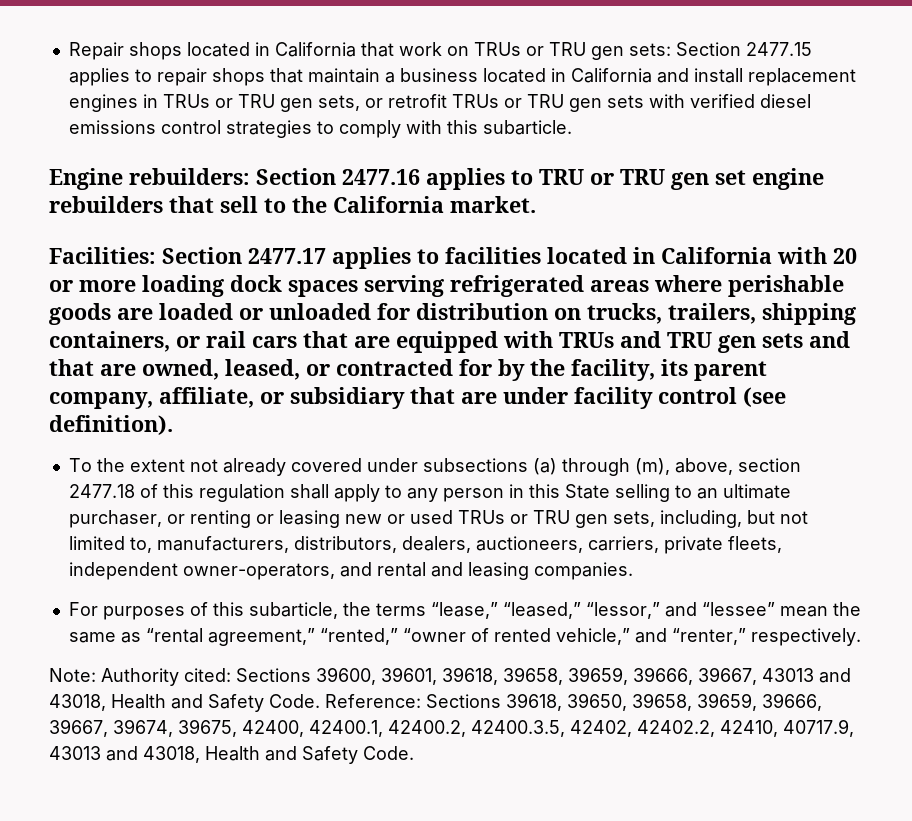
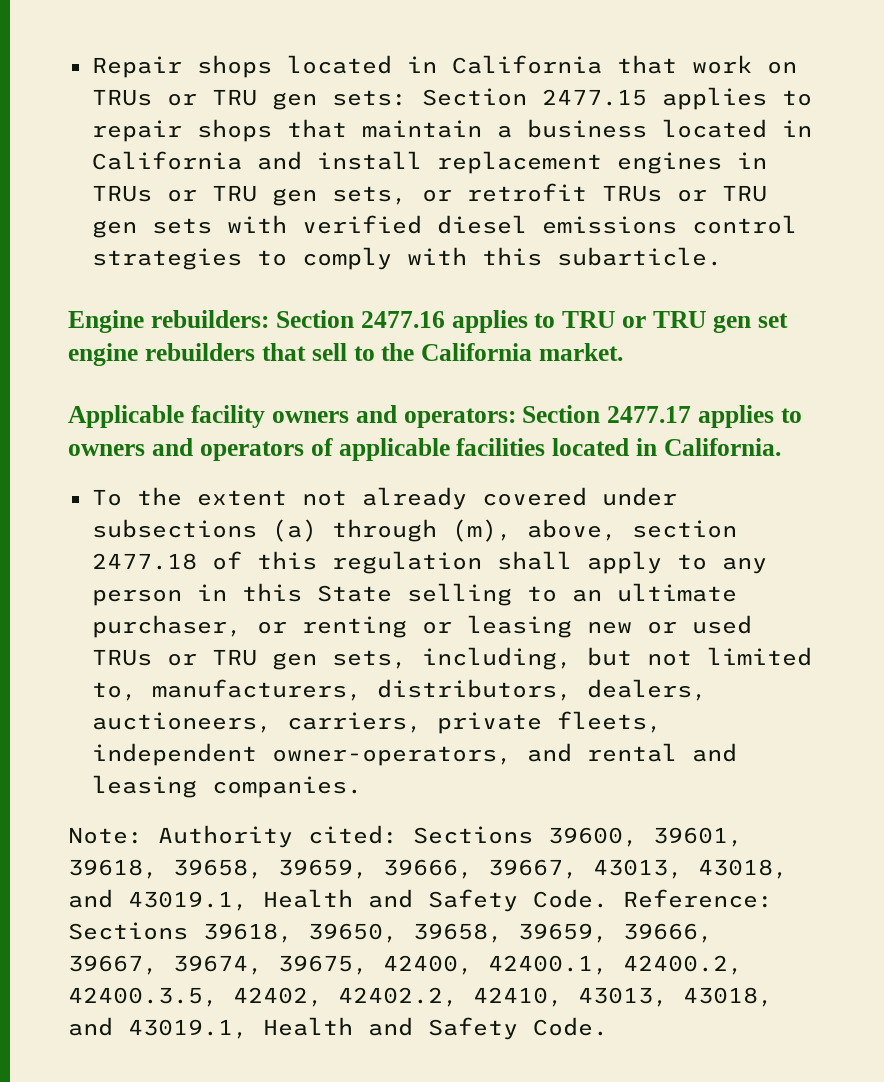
- Facilities: Section 2477.17 applies to facilities located in California with 20 or more loading dock spaces serving refrigerated areas where perishable goods are loaded or unloaded for distribution on trucks, trailers, shipping containers, or rail cars that are equipped with TRUs and TRU gen sets and that are owned, leased, or contracted for by the facility, its parent company, affiliate, or subsidiary that are under facility control (see definition).
+ Applicable facility owners and operators: Section 2477.17 applies to owners and operators of applicable facilities located in California.
- For purposes of this subarticle, the terms “lease,” “leased,” “lessor,” and “lessee” mean the same as “rental agreement,” “rented,” “owner of rented vehicle,” and “renter,” respectively.
- Note: Authority cited: Sections 39600, 39601, 39618, 39658, 39659, 39666, 39667, 43013 and 43018, Health and Safety Code.
+ Note: Authority cited: Sections 39600, 39601, 39618, 39658, 39659, 39666, 39667, 43013, 43018, and 43019.1, Health and Safety Code.
- Reference: Sections 39618, 39650, 39658, 39659, 39666, 39667, 39674, 39675, 42400, 42400.1, 42400.2, 42400.3.5, 42402, 42402.2, 42410, 40717.9, 43013 and 43018, Health and Safety Code.
+ Reference: Sections 39618, 39650, 39658, 39659, 39666, 39667, 39674, 39675, 42400, 42400.1, 42400.2, 42400.3.5, 42402, 42402.2, 42410, 43013, 43018, and 43019.1, Health and Safety Code.

